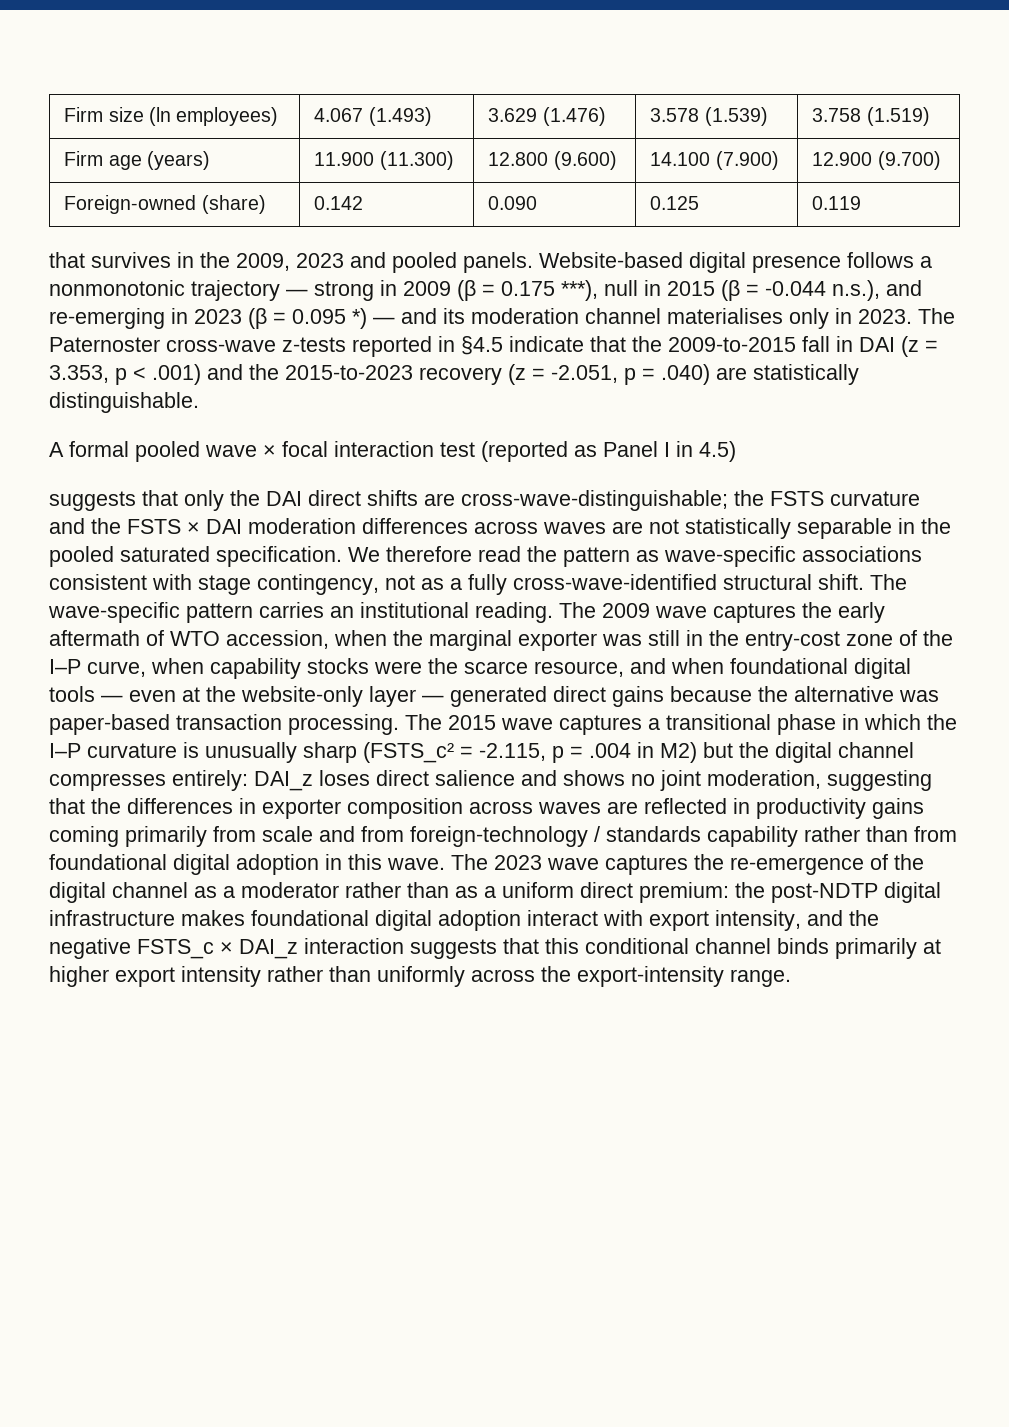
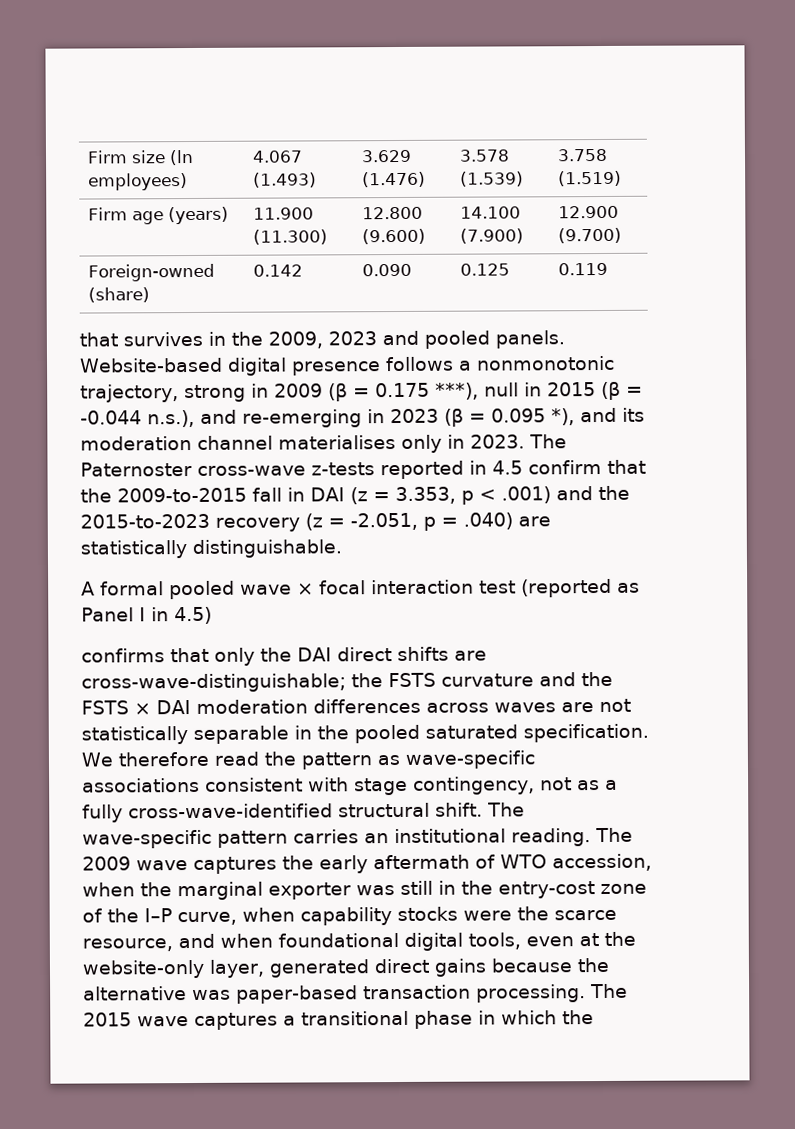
- Website-based digital presence follows a nonmonotonic trajectory — strong in 2009 (β = 0.175 ***), null in 2015 (β = -0.044 n.s.), and re-emerging in 2023 (β = 0.095 *) — and its moderation channel materialises only in 2023.
+ Website-based digital presence follows a nonmonotonic trajectory, strong in 2009 (β = 0.175 ***), null in 2015 (β = -0.044 n.s.), and re-emerging in 2023 (β = 0.095 *), and its moderation channel materialises only in 2023.
- The Paternoster cross-wave z-tests reported in §4.5 indicate that the 2009-to-2015 fall in DAI (z = 3.353, p < .001) and the 2015-to-2023 recovery (z = -2.051, p = .040) are statistically distinguishable.
+ The Paternoster cross-wave z-tests reported in 4.5 confirm that the 2009-to-2015 fall in DAI (z = 3.353, p < .001) and the 2015-to-2023 recovery (z = -2.051, p = .040) are statistically distinguishable.
- suggests that only the DAI direct shifts are cross-wave-distinguishable; the FSTS curvature and the FSTS × DAI moderation differences across waves are not statistically separable in the pooled saturated specification.
+ confirms that only the DAI direct shifts are cross-wave-distinguishable; the FSTS curvature and the FSTS × DAI moderation differences across waves are not statistically separable in the pooled saturated specification.
- The 2009 wave captures the early aftermath of WTO accession, when the marginal exporter was still in the entry-cost zone of the I–P curve, when capability stocks were the scarce resource, and when foundational digital tools — even at the website-only layer — generated direct gains because the alternative was paper-based transaction processing.
+ The 2009 wave captures the early aftermath of WTO accession, when the marginal exporter was still in the entry-cost zone of the I–P curve, when capability stocks were the scarce resource, and when foundational digital tools, even at the website-only layer, generated direct gains because the alternative was paper-based transaction processing.
- The 2015 wave captures a transitional phase in which the I–P curvature is unusually sharp (FSTS_c² = -2.115, p = .004 in M2) but the digital channel compresses entirely: DAI_z loses direct salience and shows no joint moderation, suggesting that the differences in exporter composition across waves are reflected in productivity gains coming primarily from scale and from foreign-technology / standards capability rather than from foundational digital adoption in this wave. The 2023 wave captures the re-emergence of the digital channel as a moderator rather than as a uniform direct premium: the post-NDTP digital infrastructure makes foundational digital adoption interact with export intensity, and the negative FSTS_c × DAI_z interaction suggests that this conditional channel binds primarily at higher export intensity rather than uniformly across the export-intensity range.
+ The 2015 wave captures a transitional phase in which the

